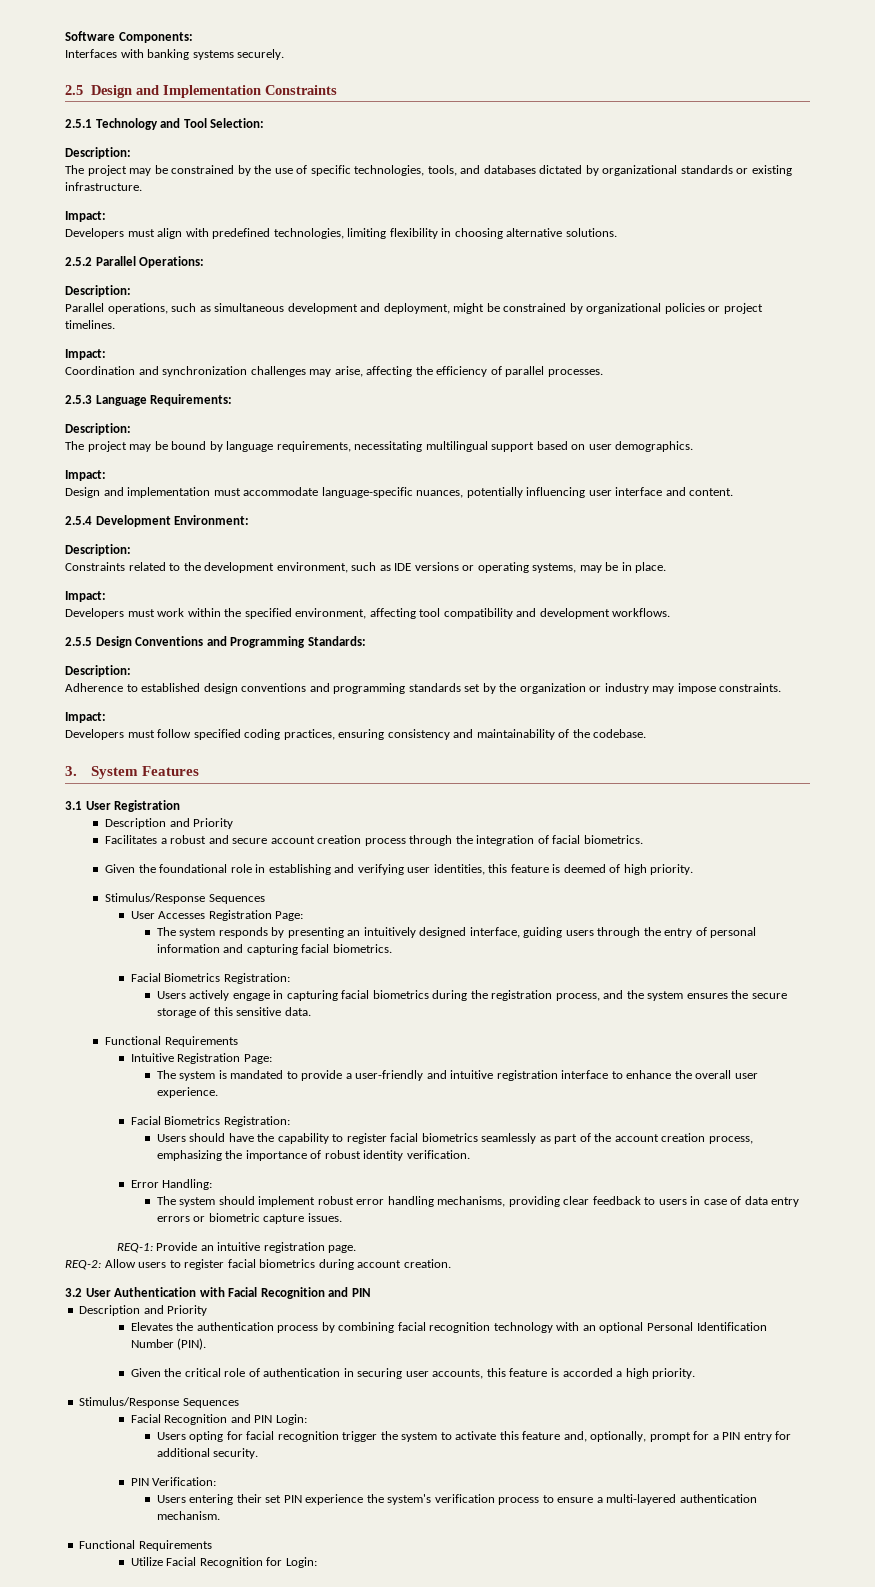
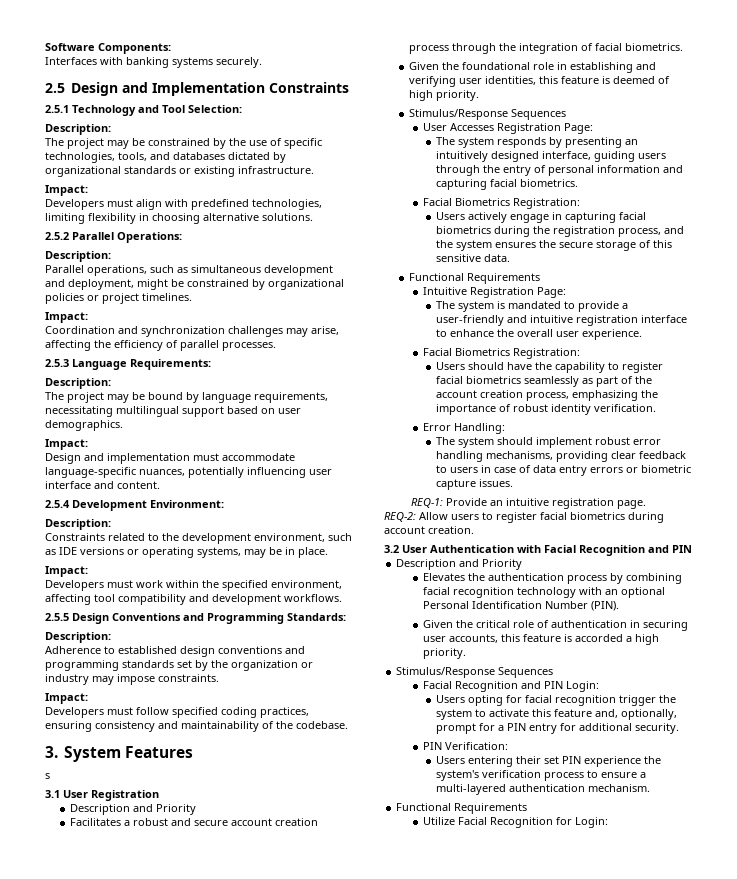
+ s

